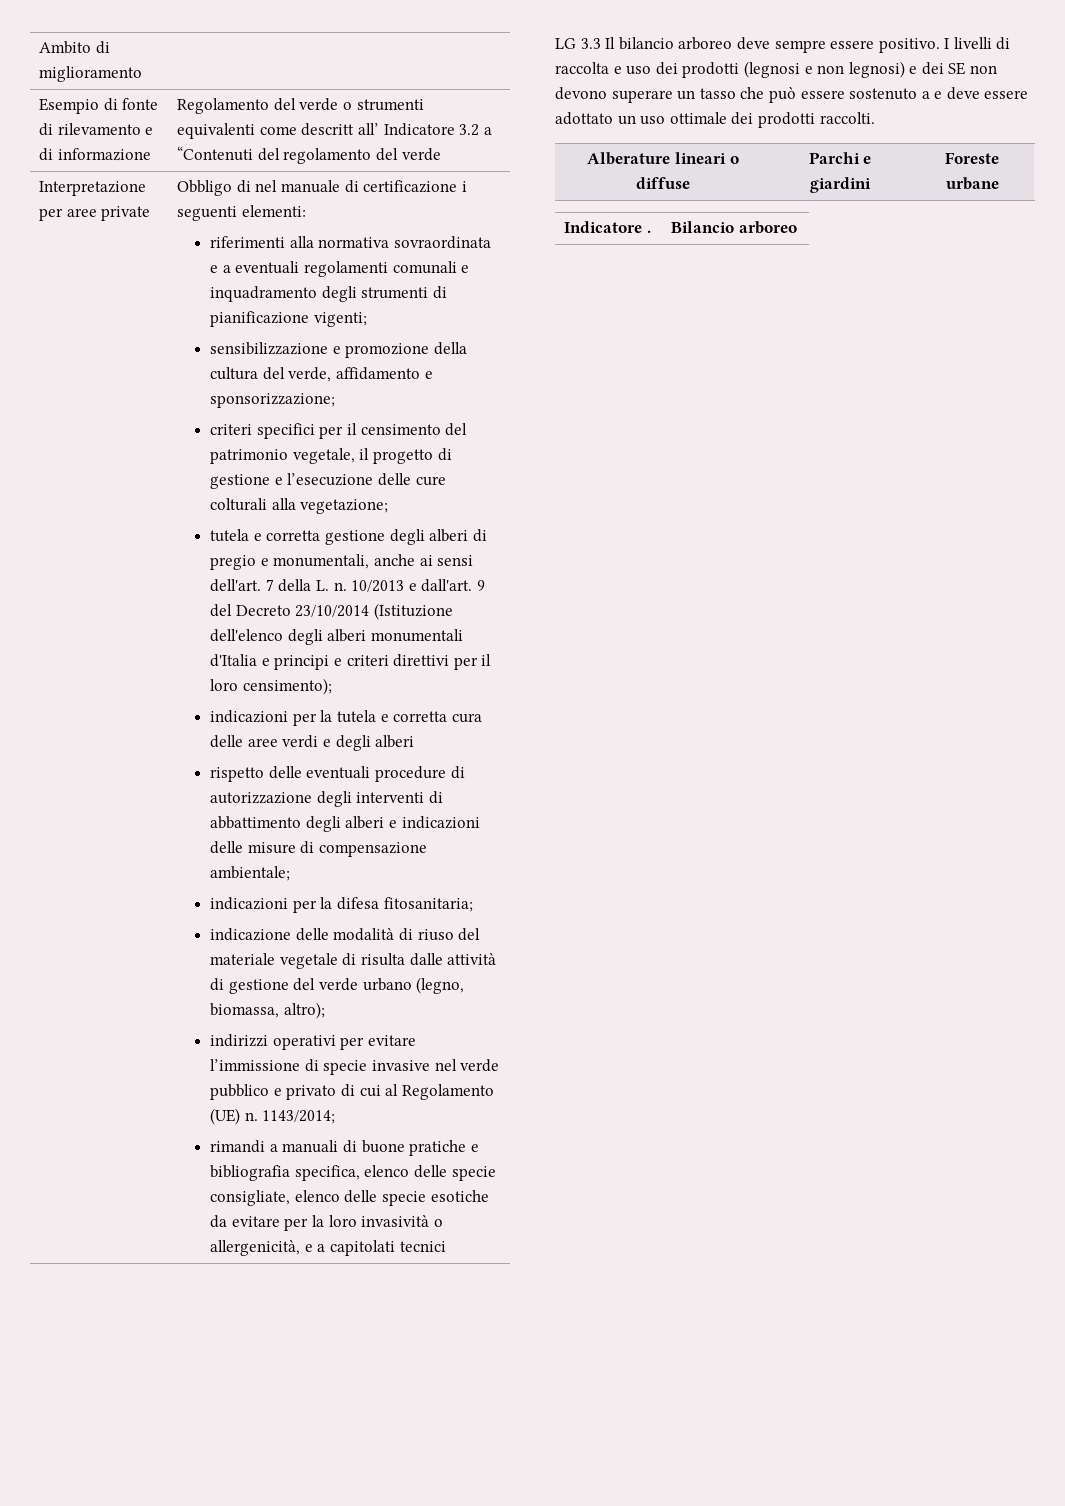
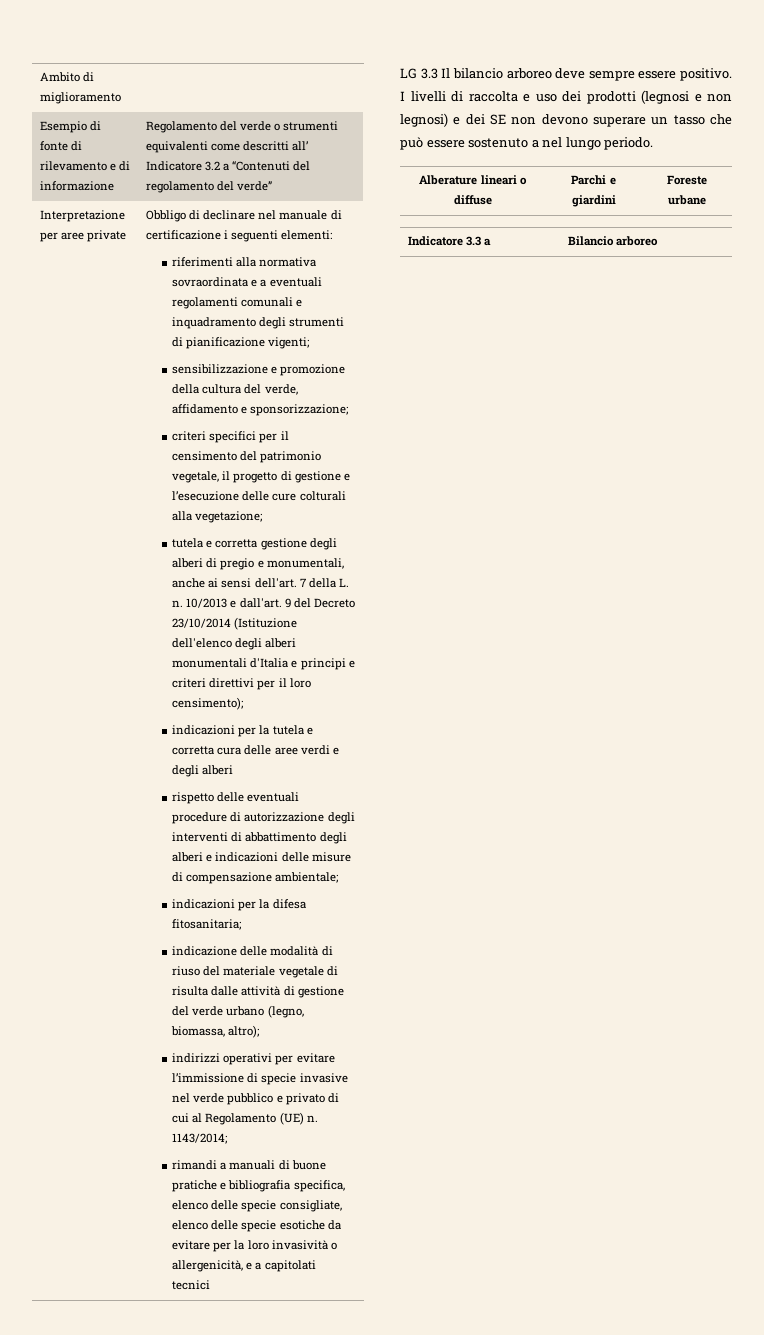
- Esempio di fonte di rilevamento e di informazione | Regolamento del verde o strumenti equivalenti come descritt all’ Indicatore 3.2 a “Contenuti del regolamento del verde
+ Esempio di fonte di rilevamento e di informazione | Regolamento del verde o strumenti equivalenti come descritti all’ Indicatore 3.2 a “Contenuti del regolamento del verde”
- Obbligo di nel manuale di certificazione i seguenti elementi:
+ Obbligo di declinare nel manuale di certificazione i seguenti elementi:
- I livelli di raccolta e uso dei prodotti (legnosi e non legnosi) e dei SE non devono superare un tasso che può essere sostenuto a e deve essere adottato un uso ottimale dei prodotti raccolti.
+ I livelli di raccolta e uso dei prodotti (legnosi e non legnosi) e dei SE non devono superare un tasso che può essere sostenuto a nel lungo periodo.
- Indicatore . | Bilancio arboreo
+ Indicatore 3.3 a | Bilancio arboreo

